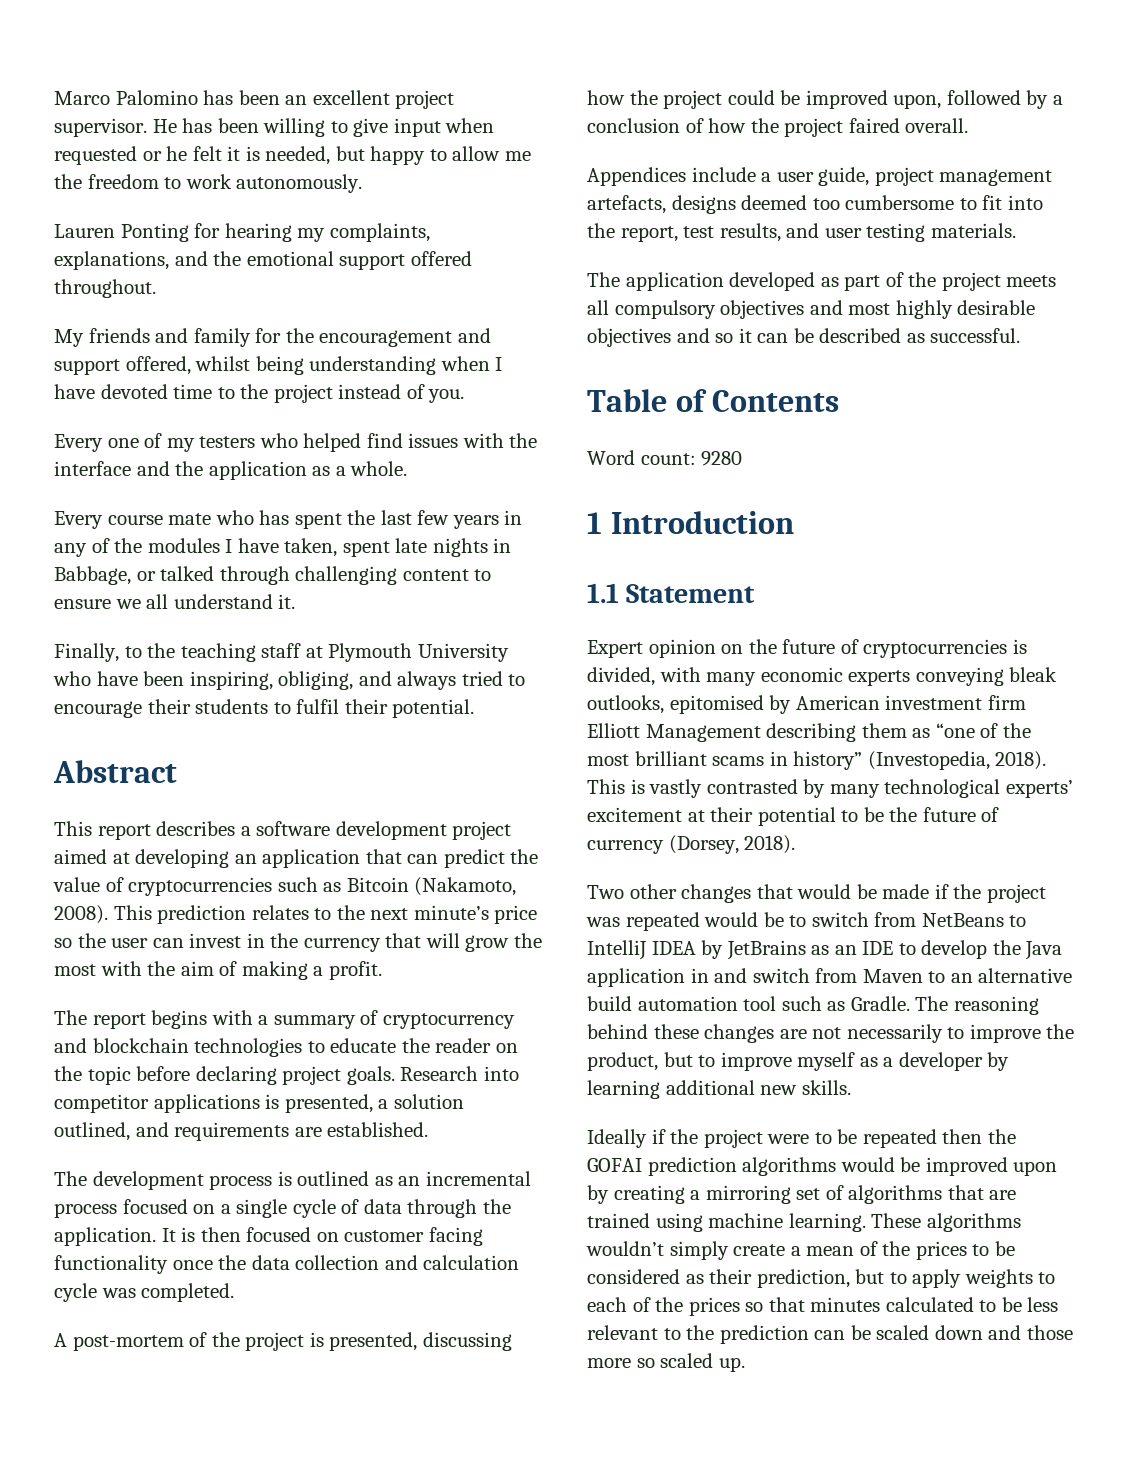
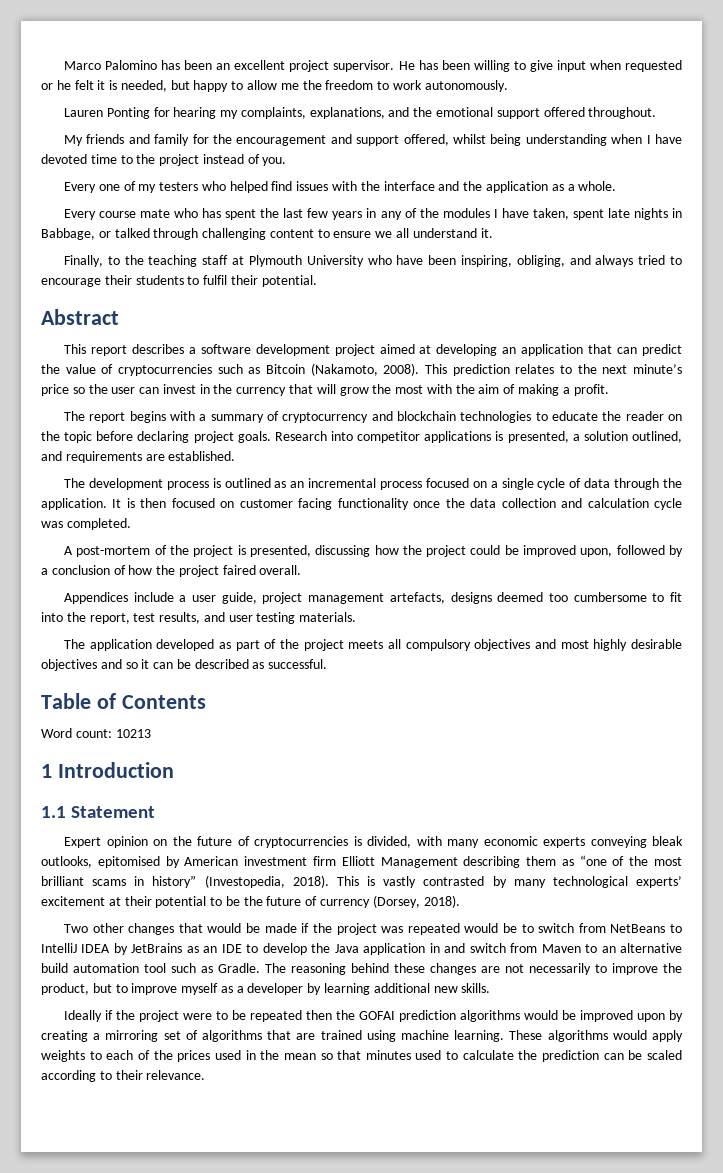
- Word count: 9280
+ Word count: 10213
- These algorithms wouldn’t simply create a mean of the prices to be considered as their prediction, but to apply weights to each of the prices so that minutes calculated to be less relevant to the prediction can be scaled down and those more so scaled up.
+ These algorithms would apply weights to each of the prices used in the mean so that minutes used to calculate the prediction can be scaled according to their relevance.

